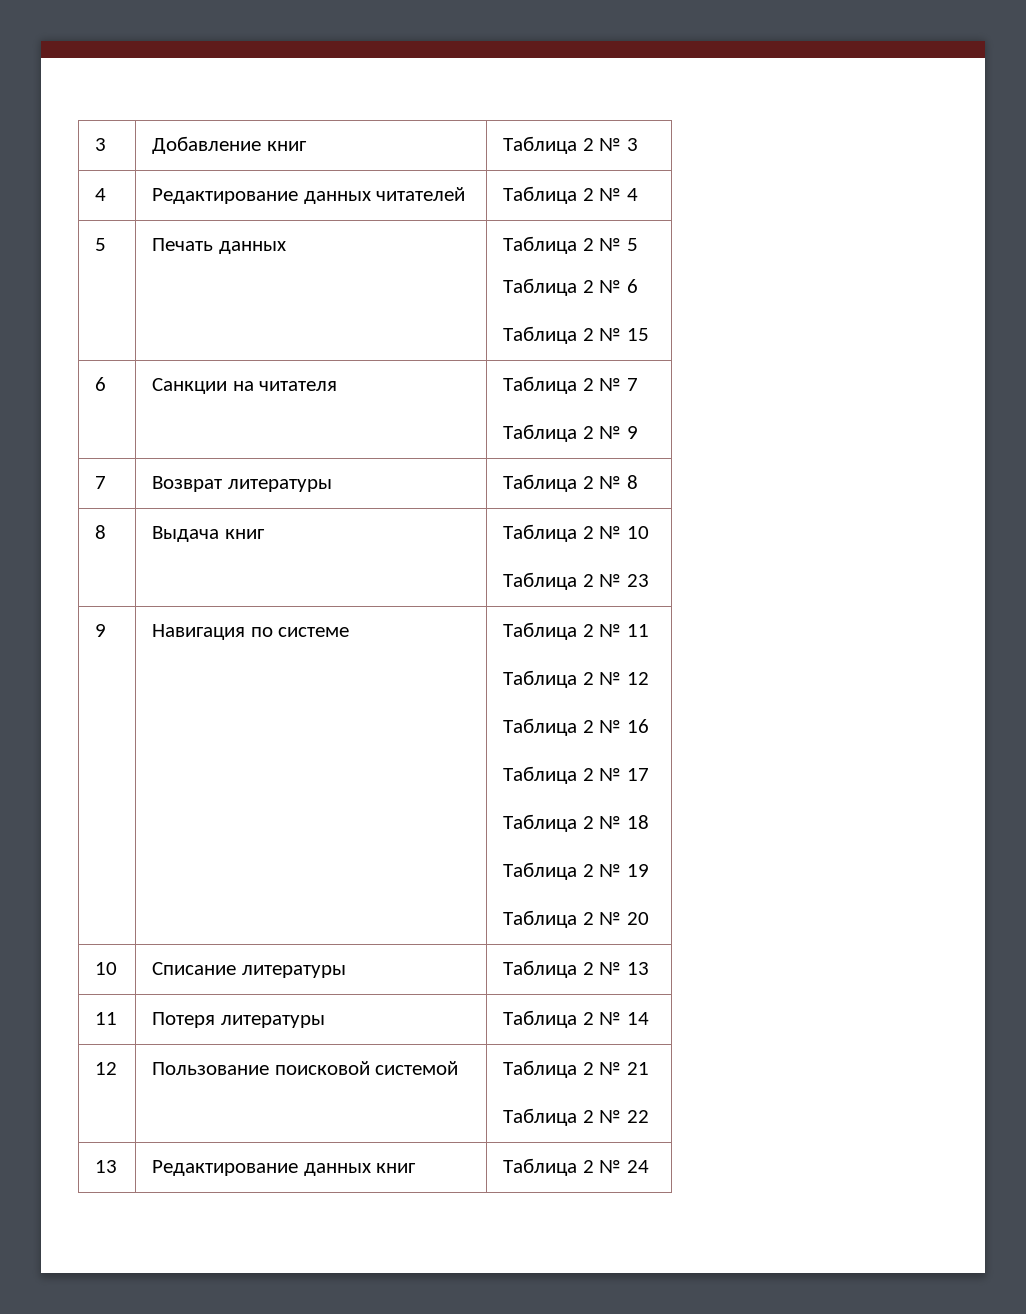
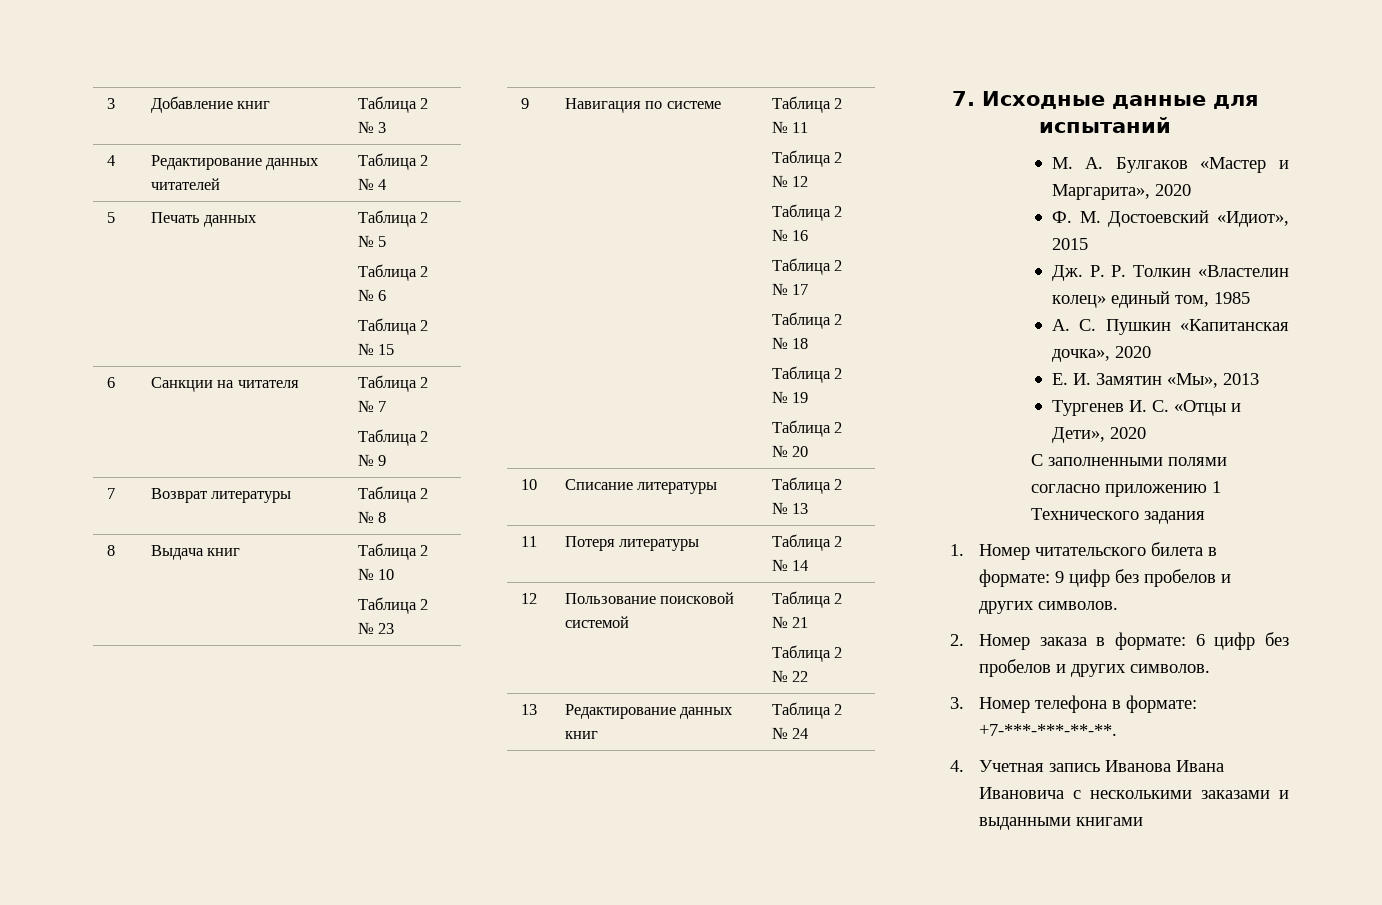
+ 7. Исходные данные для испытаний
+ М. А. Булгаков «Мастер и Маргарита», 2020
+ Ф. М. Достоевский «Идиот», 2015
+ Дж. Р. Р. Толкин «Властелин колец» единый том, 1985
+ А. С. Пушкин «Капитанская дочка», 2020
+ Е. И. Замятин «Мы», 2013
+ Тургенев И. С. «Отцы и Дети», 2020
+ С заполненными полями согласно приложению 1 Технического задания
+ 1. Номер читательского билета в формате: 9 цифр без пробелов и других символов.
+ 2. Номер заказа в формате: 6 цифр без пробелов и других символов.
+ 3. Номер телефона в формате: +7-***-***-**-**.
+ 4. Учетная запись Иванова Ивана Ивановича с несколькими заказами и выданными книгами

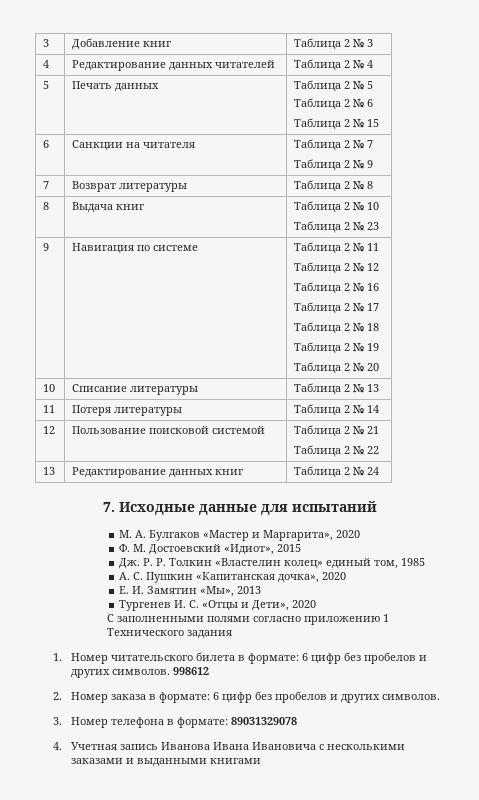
- 1. Номер читательского билета в формате: 9 цифр без пробелов и других символов.
+ 1. Номер читательского билета в формате: 6 цифр без пробелов и других символов. 998612
- 3. Номер телефона в формате: +7-***-***-**-**.
+ 3. Номер телефона в формате: 89031329078

